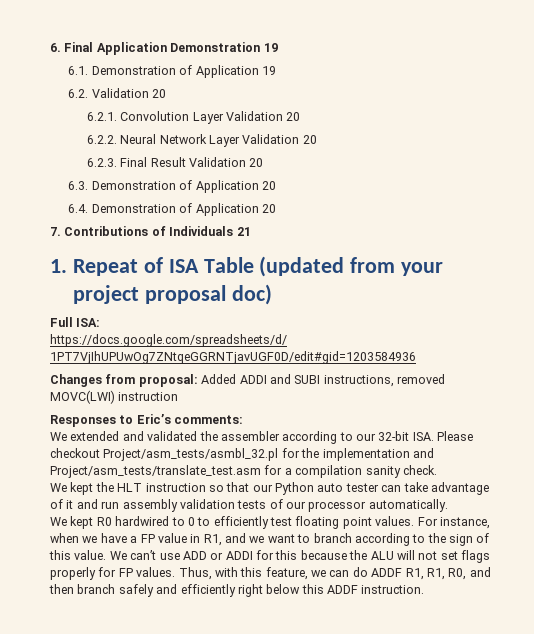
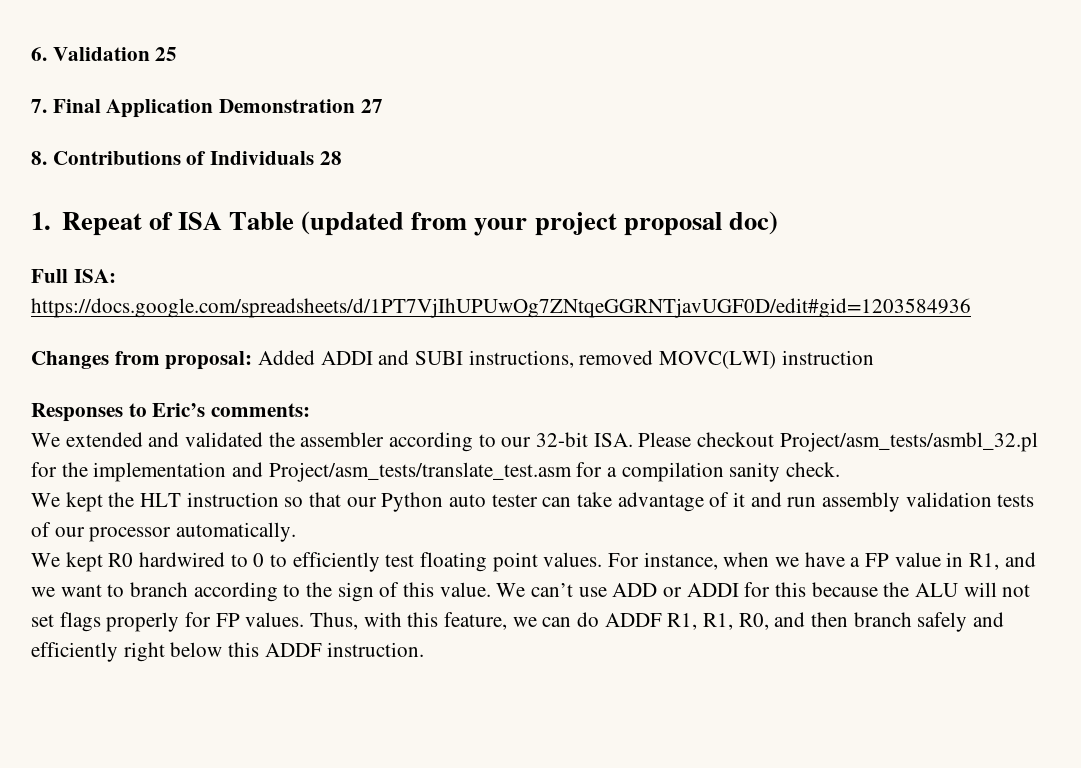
- 6. Final Application Demonstration 19
- 6.1. Demonstration of Application 19
- 6.2. Validation 20
- 6.2.1. Convolution Layer Validation 20
- 6.2.2. Neural Network Layer Validation 20
- 6.2.3. Final Result Validation 20
- 6.3. Demonstration of Application 20
- 6.4. Demonstration of Application 20
- 7. Contributions of Individuals 21
+ 6. Validation 25
+ 7. Final Application Demonstration 27
+ 8. Contributions of Individuals 28

